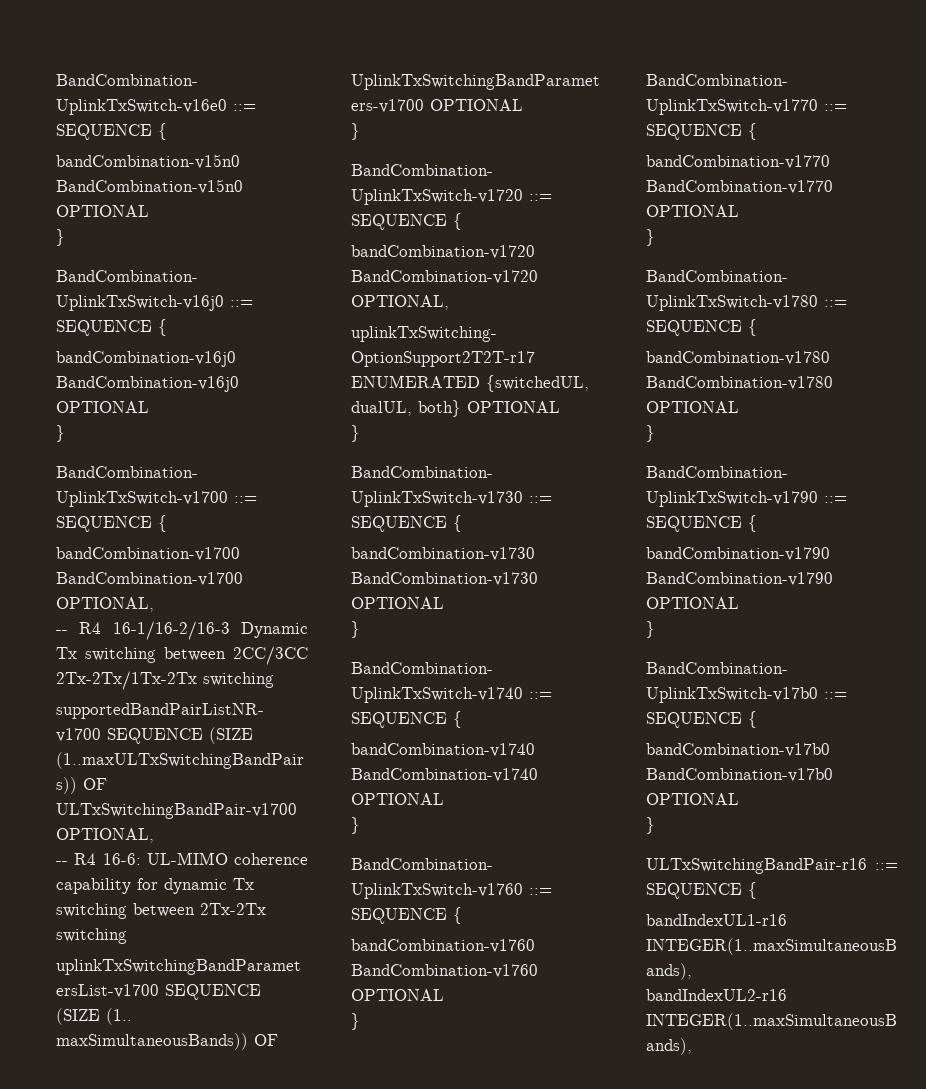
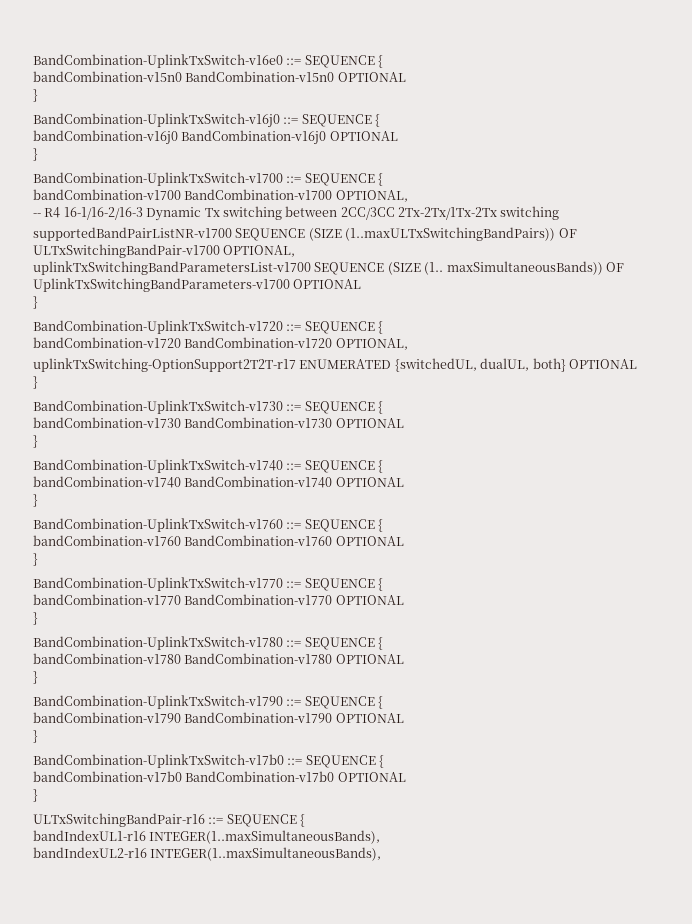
- -- R4 16-6: UL-MIMO coherence capability for dynamic Tx switching between 2Tx-2Tx switching

